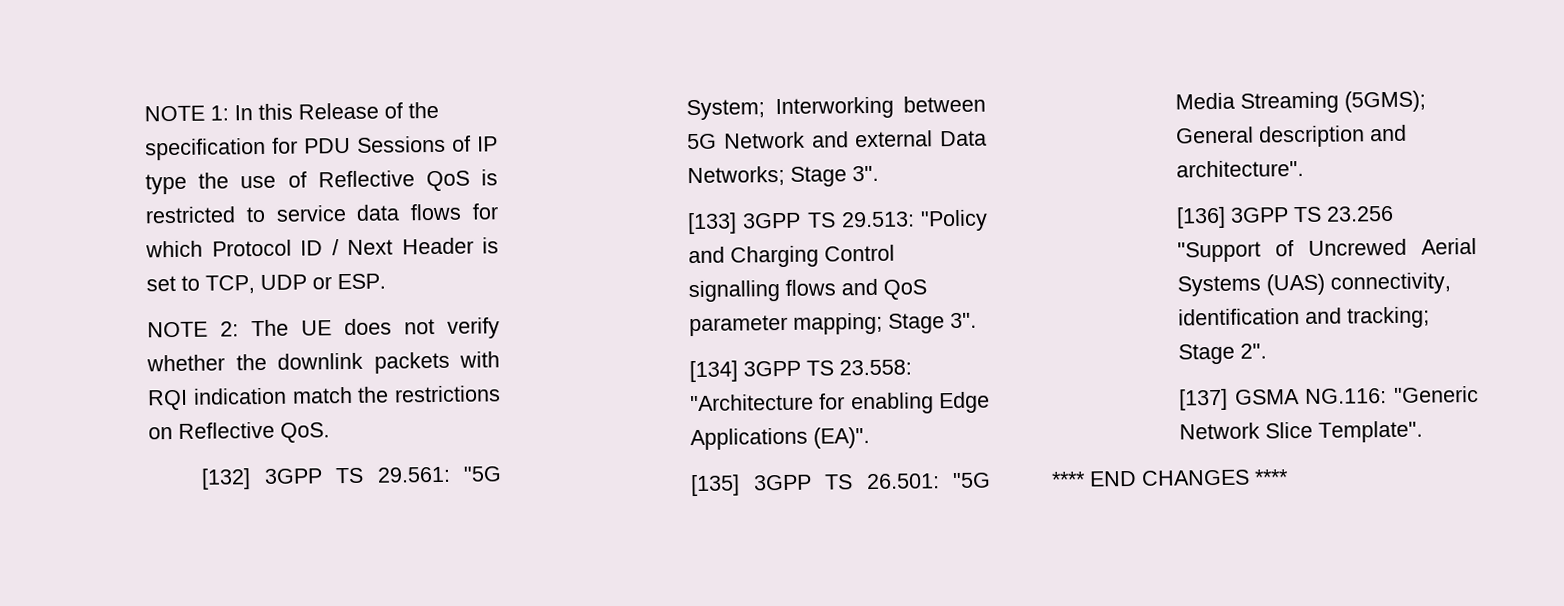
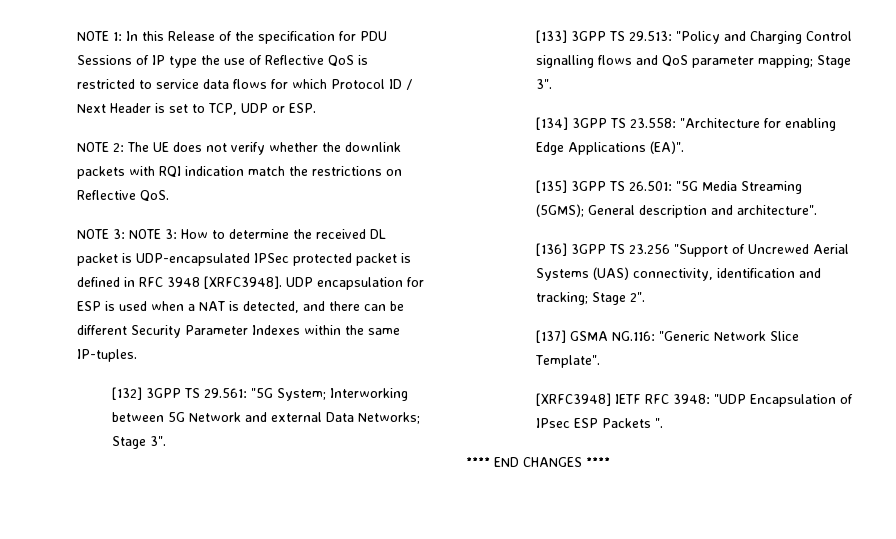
+ NOTE 3: NOTE 3: How to determine the received DL packet is UDP-encapsulated IPSec protected packet is defined in RFC 3948 [XRFC3948]. UDP encapsulation for ESP is used when a NAT is detected, and there can be different Security Parameter Indexes within the same IP-tuples.
+ [XRFC3948] IETF RFC 3948: "UDP Encapsulation of IPsec ESP Packets ".

